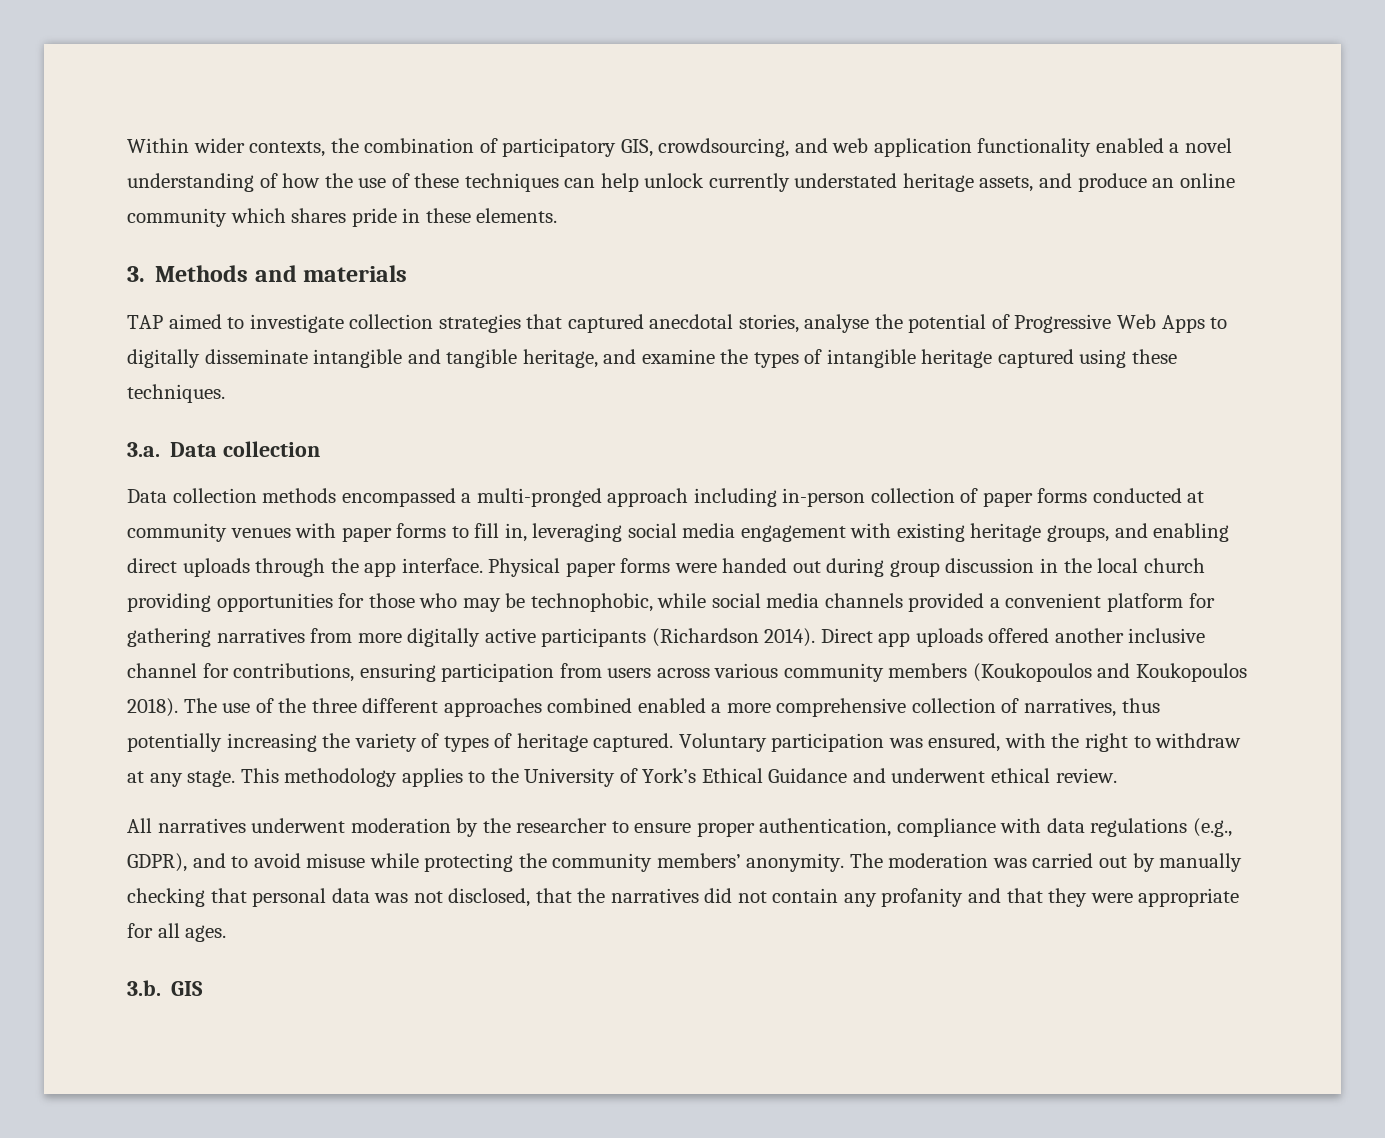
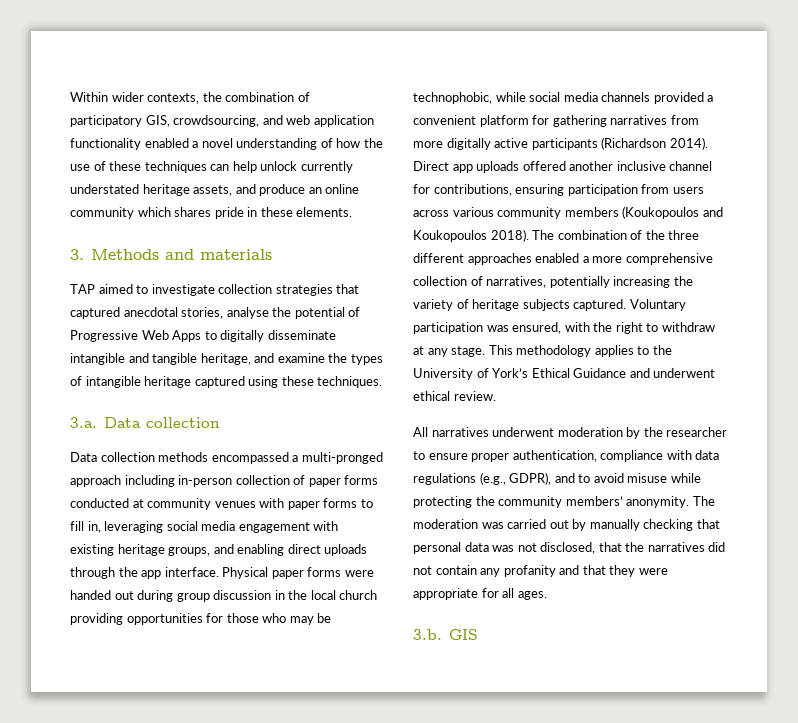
- The use of the three different approaches combined enabled a more comprehensive collection of narratives, thus potentially increasing the variety of types of heritage captured.
+ The combination of the three different approaches enabled a more comprehensive collection of narratives, potentially increasing the variety of heritage subjects captured.

